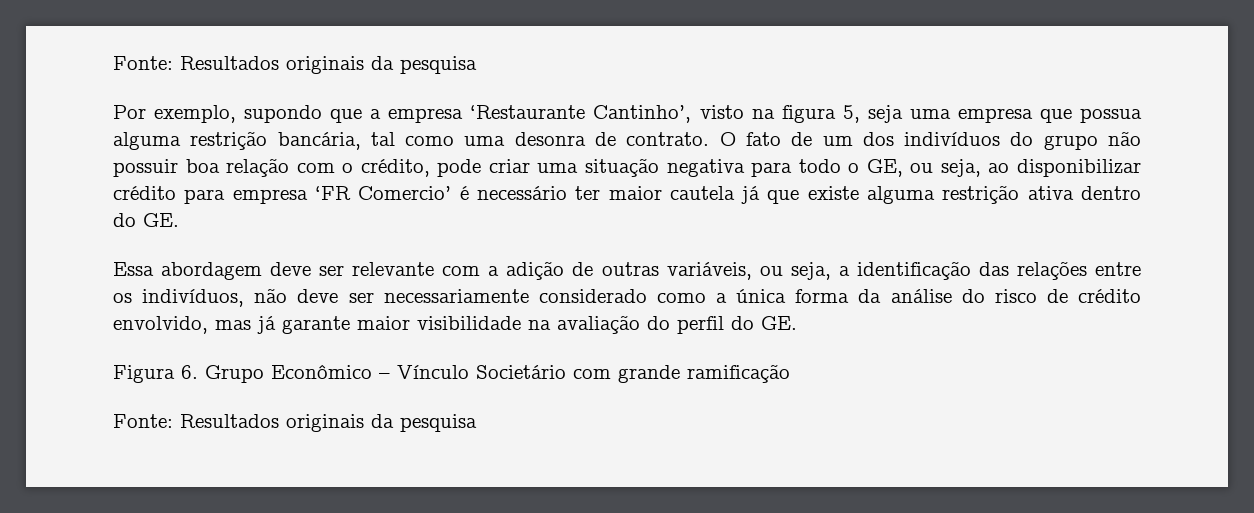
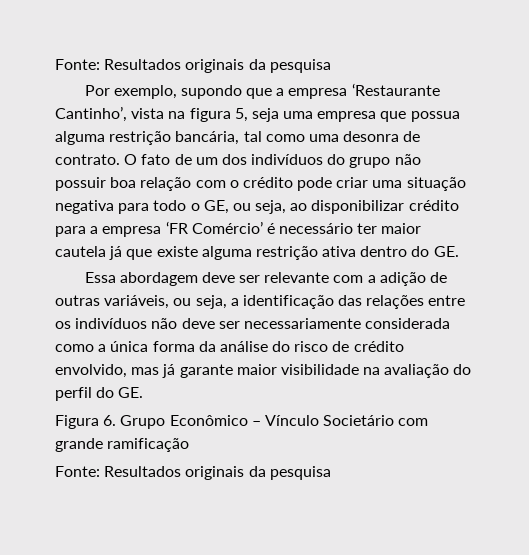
- Por exemplo, supondo que a empresa ‘Restaurante Cantinho’, visto na figura 5, seja uma empresa que possua alguma restrição bancária, tal como uma desonra de contrato.
+ Por exemplo, supondo que a empresa ‘Restaurante Cantinho’, vista na figura 5, seja uma empresa que possua alguma restrição bancária, tal como uma desonra de contrato.
- O fato de um dos indivíduos do grupo não possuir boa relação com o crédito, pode criar uma situação negativa para todo o GE, ou seja, ao disponibilizar crédito para empresa ‘FR Comercio’ é necessário ter maior cautela já que existe alguma restrição ativa dentro do GE.
+ O fato de um dos indivíduos do grupo não possuir boa relação com o crédito pode criar uma situação negativa para todo o GE, ou seja, ao disponibilizar crédito para a empresa ‘FR Comércio’ é necessário ter maior cautela já que existe alguma restrição ativa dentro do GE.
- Essa abordagem deve ser relevante com a adição de outras variáveis, ou seja, a identificação das relações entre os indivíduos, não deve ser necessariamente considerado como a única forma da análise do risco de crédito envolvido, mas já garante maior visibilidade na avaliação do perfil do GE.
+ Essa abordagem deve ser relevante com a adição de outras variáveis, ou seja, a identificação das relações entre os indivíduos não deve ser necessariamente considerada como a única forma da análise do risco de crédito envolvido, mas já garante maior visibilidade na avaliação do perfil do GE.

